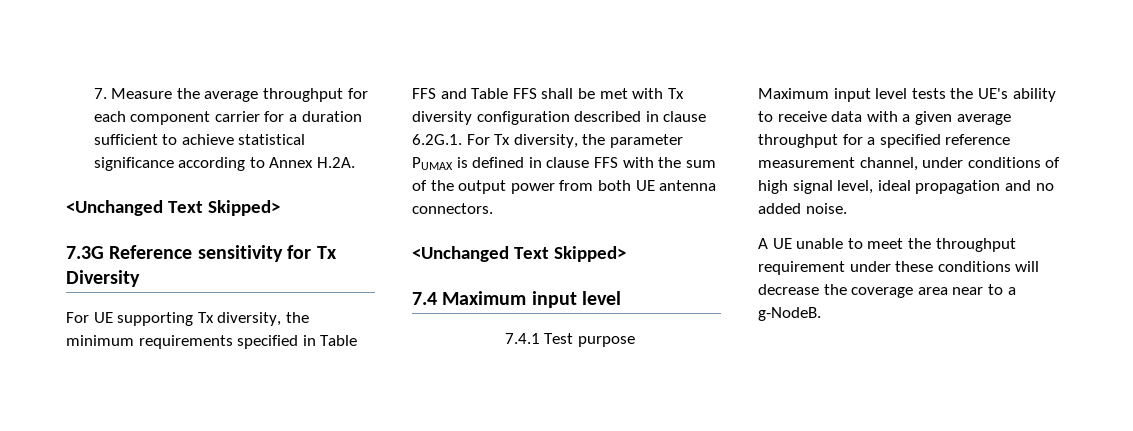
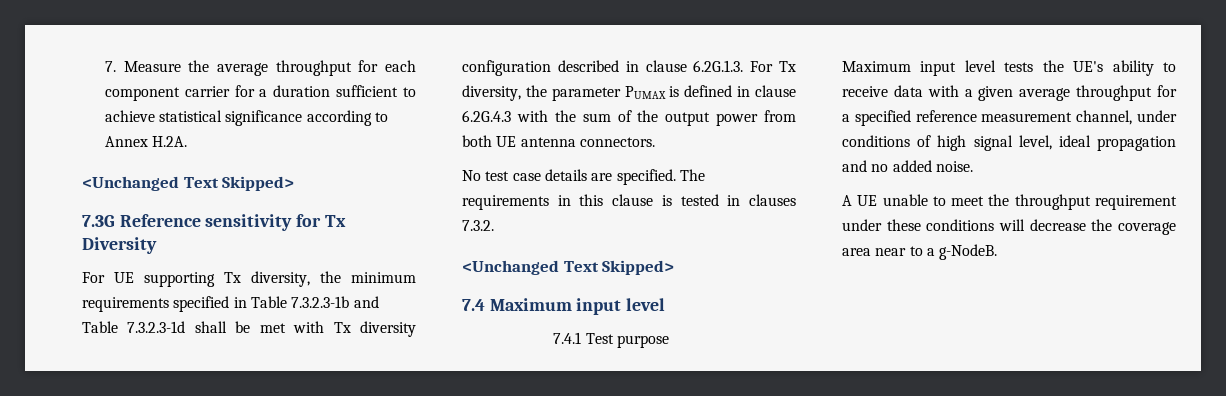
- For UE supporting Tx diversity, the minimum requirements specified in Table FFS and Table FFS shall be met with Tx diversity configuration described in clause 6.2G.1. For Tx diversity, the parameter PUMAX is defined in clause FFS with the sum of the output power from both UE antenna connectors.
+ For UE supporting Tx diversity, the minimum requirements specified in Table 7.3.2.3-1b and Table 7.3.2.3-1d shall be met with Tx diversity configuration described in clause 6.2G.1.3. For Tx diversity, the parameter PUMAX is defined in clause 6.2G.4.3 with the sum of the output power from both UE antenna connectors.
+ No test case details are specified. The requirements in this clause is tested in clauses 7.3.2.

